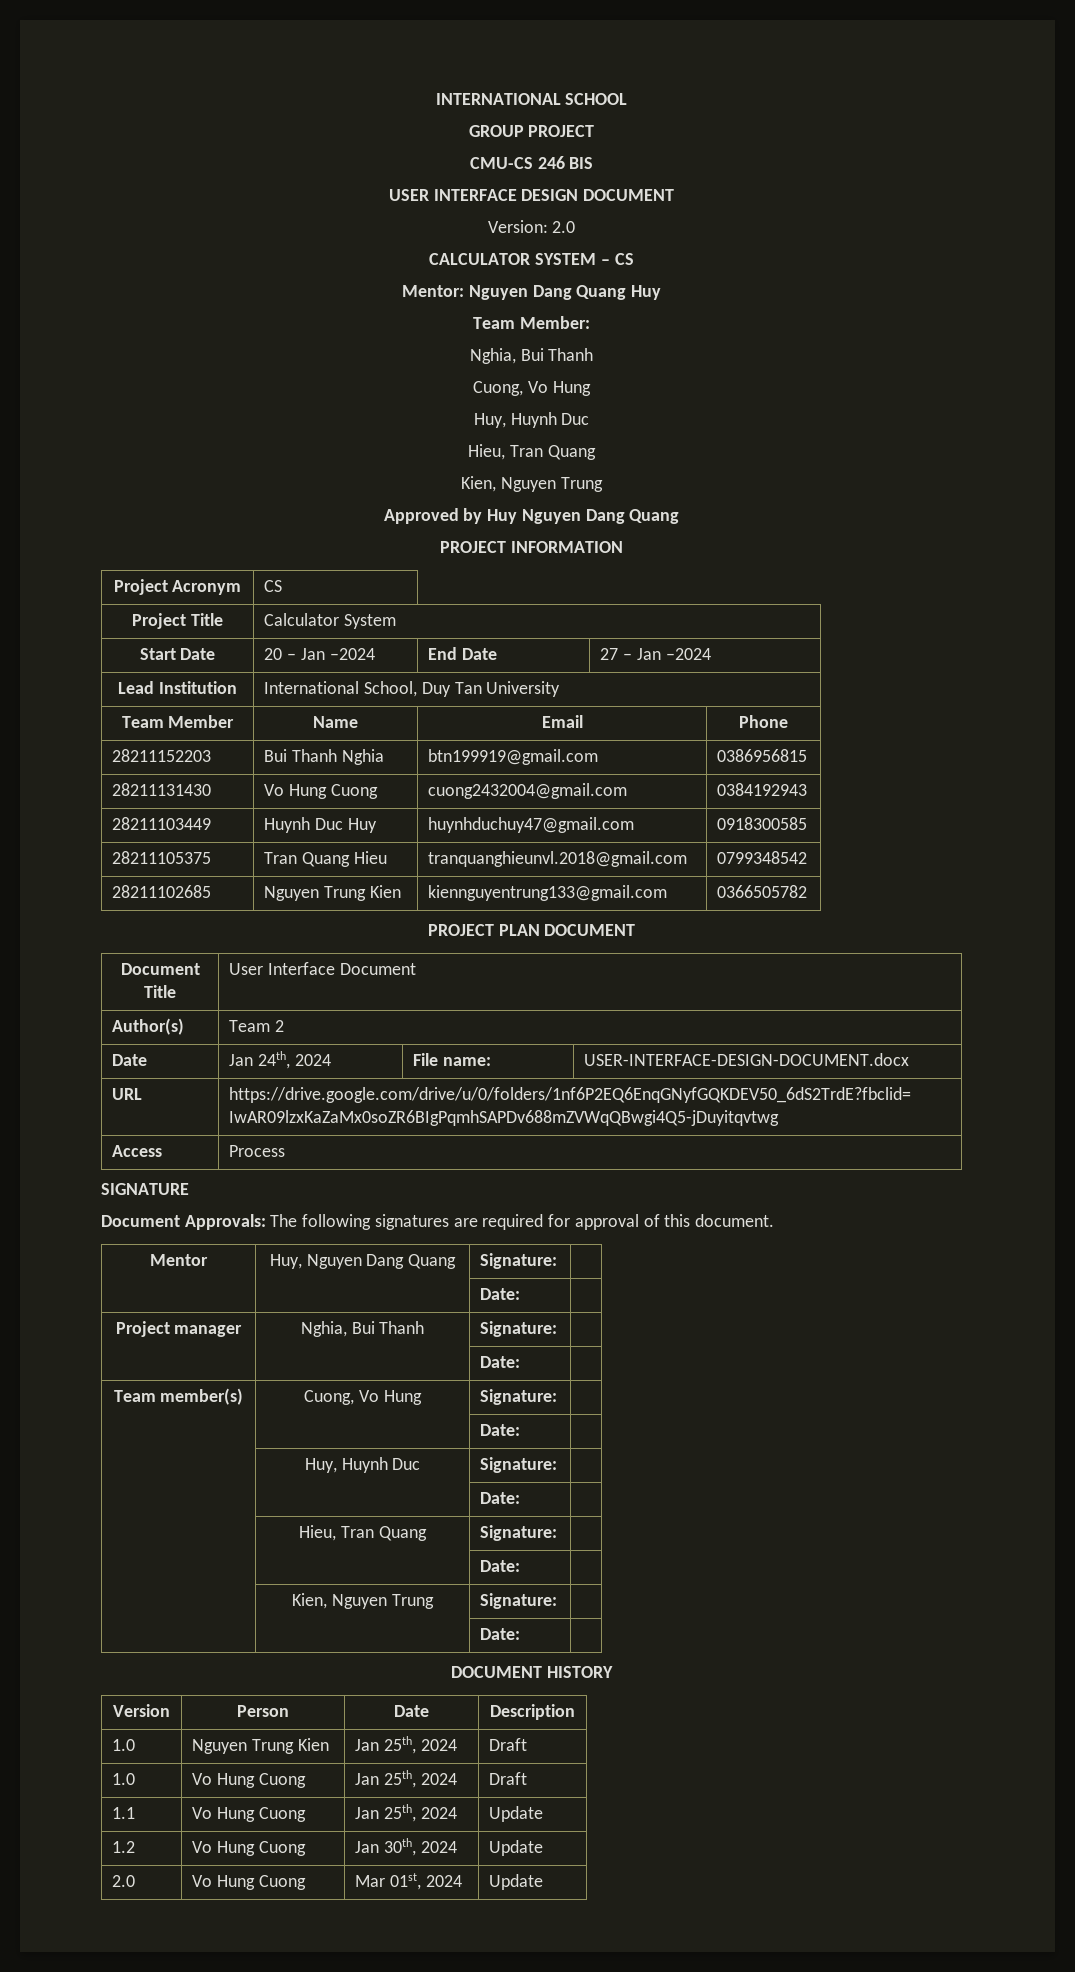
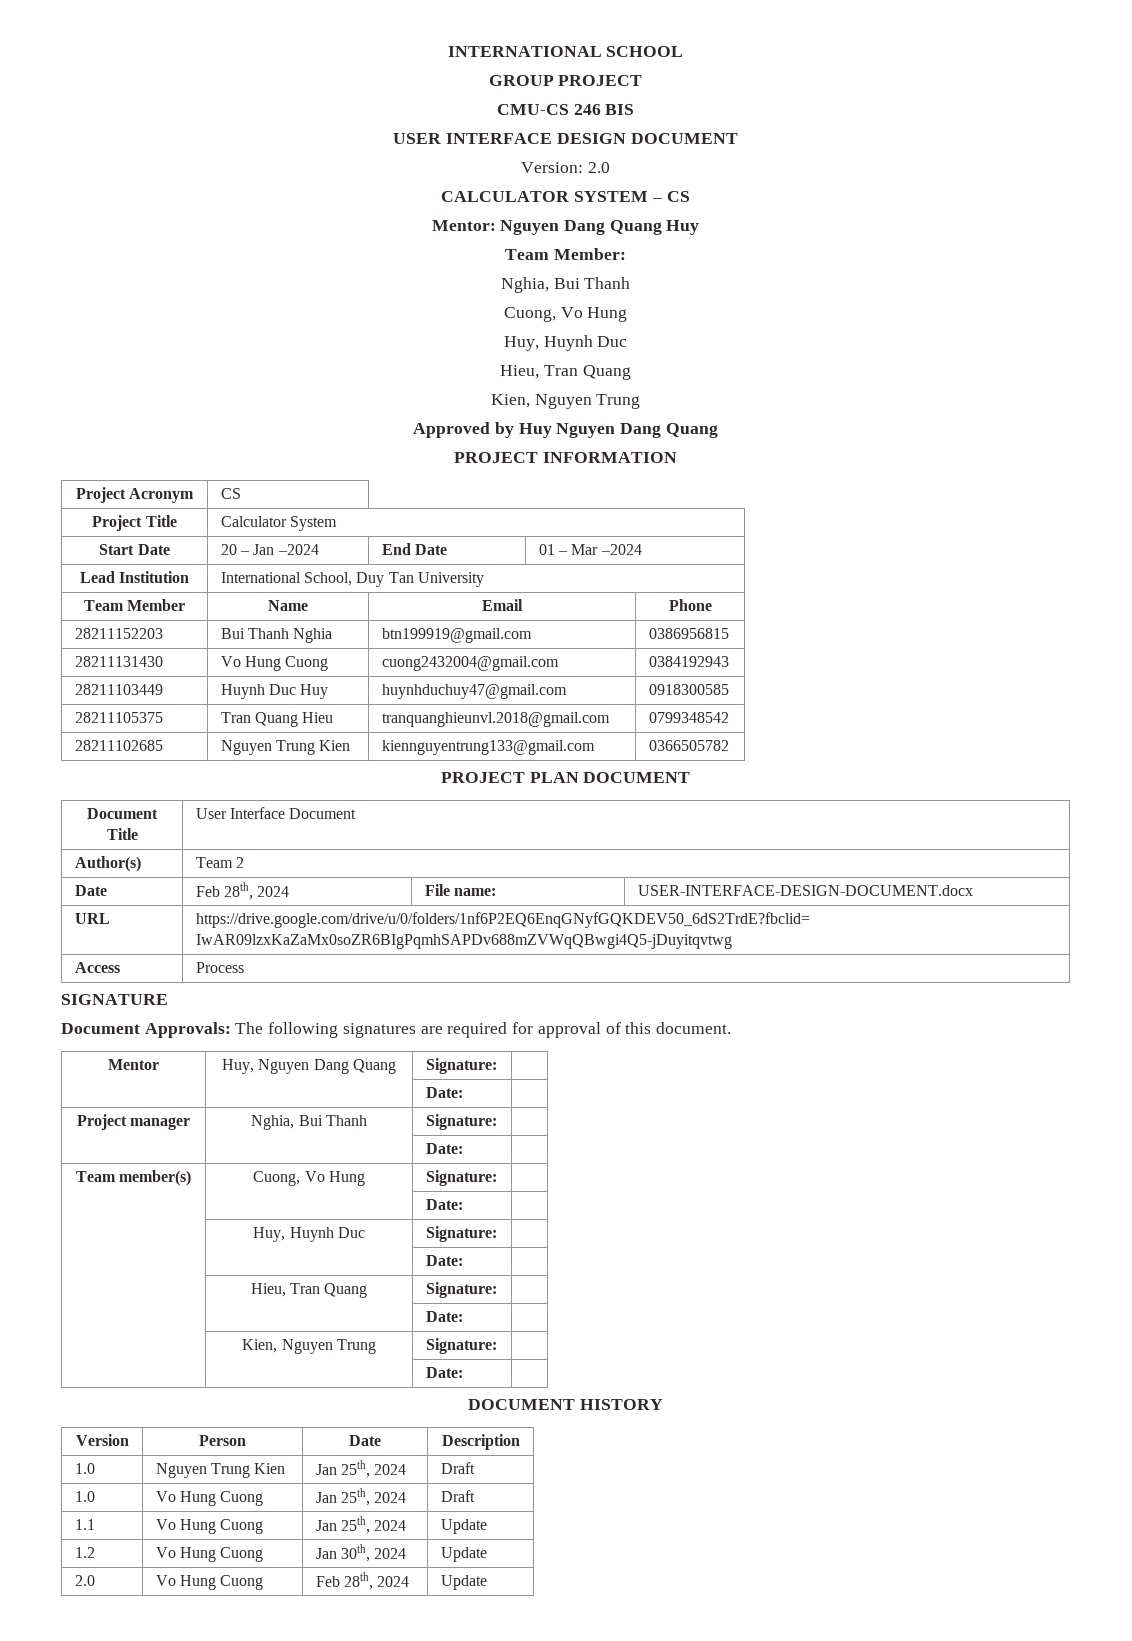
- Start Date | 20 – Jan –2024 | End Date | 27 – Jan –2024
+ Start Date | 20 – Jan –2024 | End Date | 01 – Mar –2024
- Date | Jan 24th, 2024 | File name: | USER-INTERFACE-DESIGN-DOCUMENT.docx
+ Date | Feb 28th, 2024 | File name: | USER-INTERFACE-DESIGN-DOCUMENT.docx
- 2.0 | Vo Hung Cuong | Mar 01st, 2024 | Update
+ 2.0 | Vo Hung Cuong | Feb 28th, 2024 | Update

